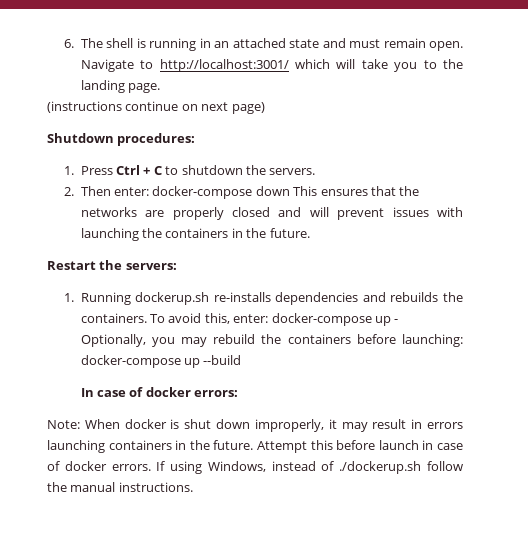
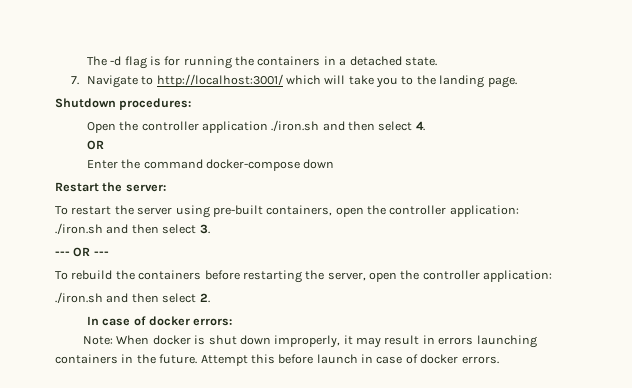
- 6. The shell is running in an attached state and must remain open. Navigate to http://localhost:3001/ which will take you to the landing page.
+ The -d flag is for running the containers in a detached state.
+ 7. Navigate to http://localhost:3001/ which will take you to the landing page.
- (instructions continue on next page)
  Shutdown procedures:
- 1. Press Ctrl + C to shutdown the servers.
- 2. Then enter: docker-compose down This ensures that the networks are properly closed and will prevent issues with launching the containers in the future.
- Restart the servers:
- 1. Running dockerup.sh re-installs dependencies and rebuilds the containers. To avoid this, enter: docker-compose up - Optionally, you may rebuild the containers before launching: docker-compose up --build
+ Open the controller application ./iron.sh and then select 4.
+ OR
+ Enter the command docker-compose down
+ Restart the server:
+ To restart the server using pre-built containers, open the controller application:
+ ./iron.sh and then select 3.
+ --- OR ---
+ To rebuild the containers before restarting the server, open the controller application:
+ ./iron.sh and then select 2.
- If using Windows, instead of ./dockerup.sh follow the manual instructions.

